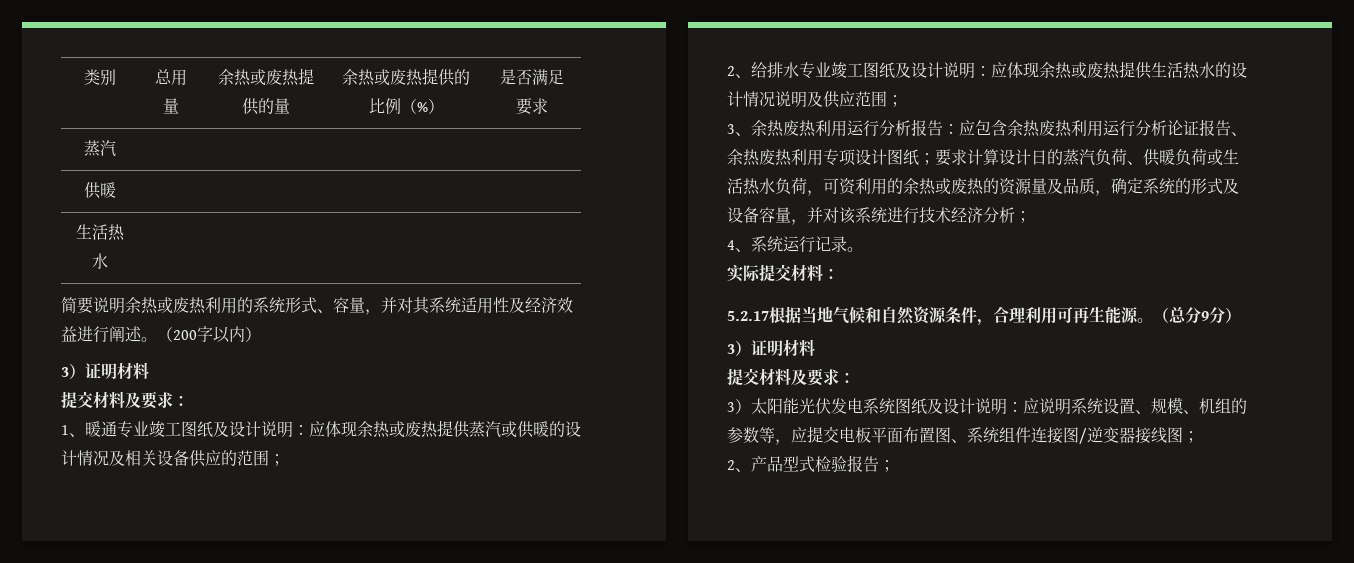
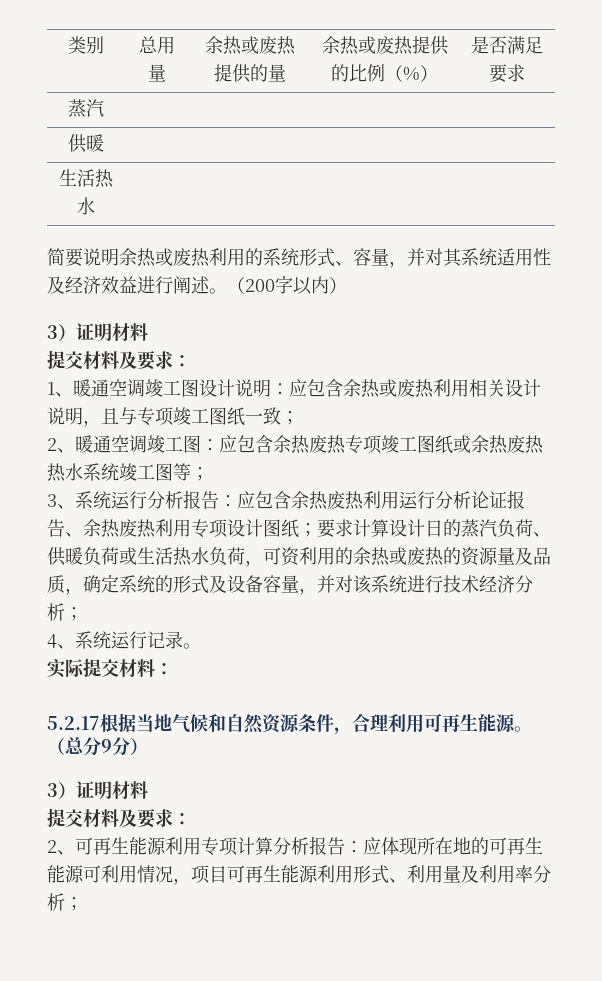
- 1、暖通专业竣工图纸及设计说明：应体现余热或废热提供蒸汽或供暖的设计情况及相关设备供应的范围；
- 2、给排水专业竣工图纸及设计说明：应体现余热或废热提供生活热水的设计情况说明及供应范围；
+ 1、暖通空调竣工图设计说明：应包含余热或废热利用相关设计说明，且与专项竣工图纸一致；
+ 2、暖通空调竣工图：应包含余热废热专项竣工图纸或余热废热热水系统竣工图等；
- 3、余热废热利用运行分析报告：应包含余热废热利用运行分析论证报告、余热废热利用专项设计图纸；要求计算设计日的蒸汽负荷、供暖负荷或生活热水负荷，可资利用的余热或废热的资源量及品质，确定系统的形式及设备容量，并对该系统进行技术经济分析；
+ 3、系统运行分析报告：应包含余热废热利用运行分析论证报告、余热废热利用专项设计图纸；要求计算设计日的蒸汽负荷、供暖负荷或生活热水负荷，可资利用的余热或废热的资源量及品质，确定系统的形式及设备容量，并对该系统进行技术经济分析；
- 3）太阳能光伏发电系统图纸及设计说明：应说明系统设置、规模、机组的参数等，应提交电板平面布置图、系统组件连接图/逆变器接线图；
- 2、产品型式检验报告；
+ 2、可再生能源利用专项计算分析报告：应体现所在地的可再生能源可利用情况，项目可再生能源利用形式、利用量及利用率分析；

